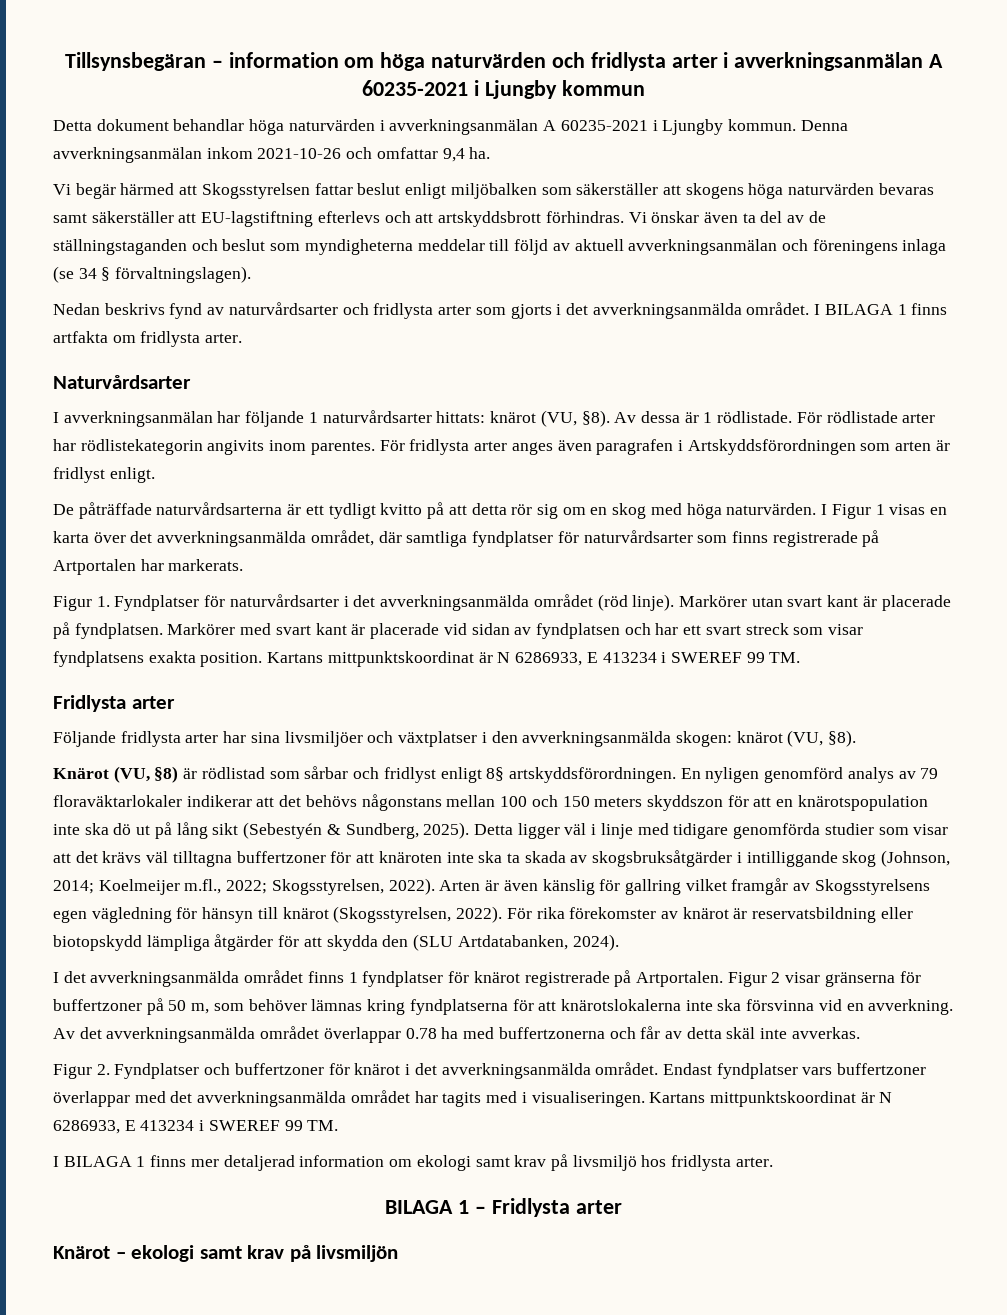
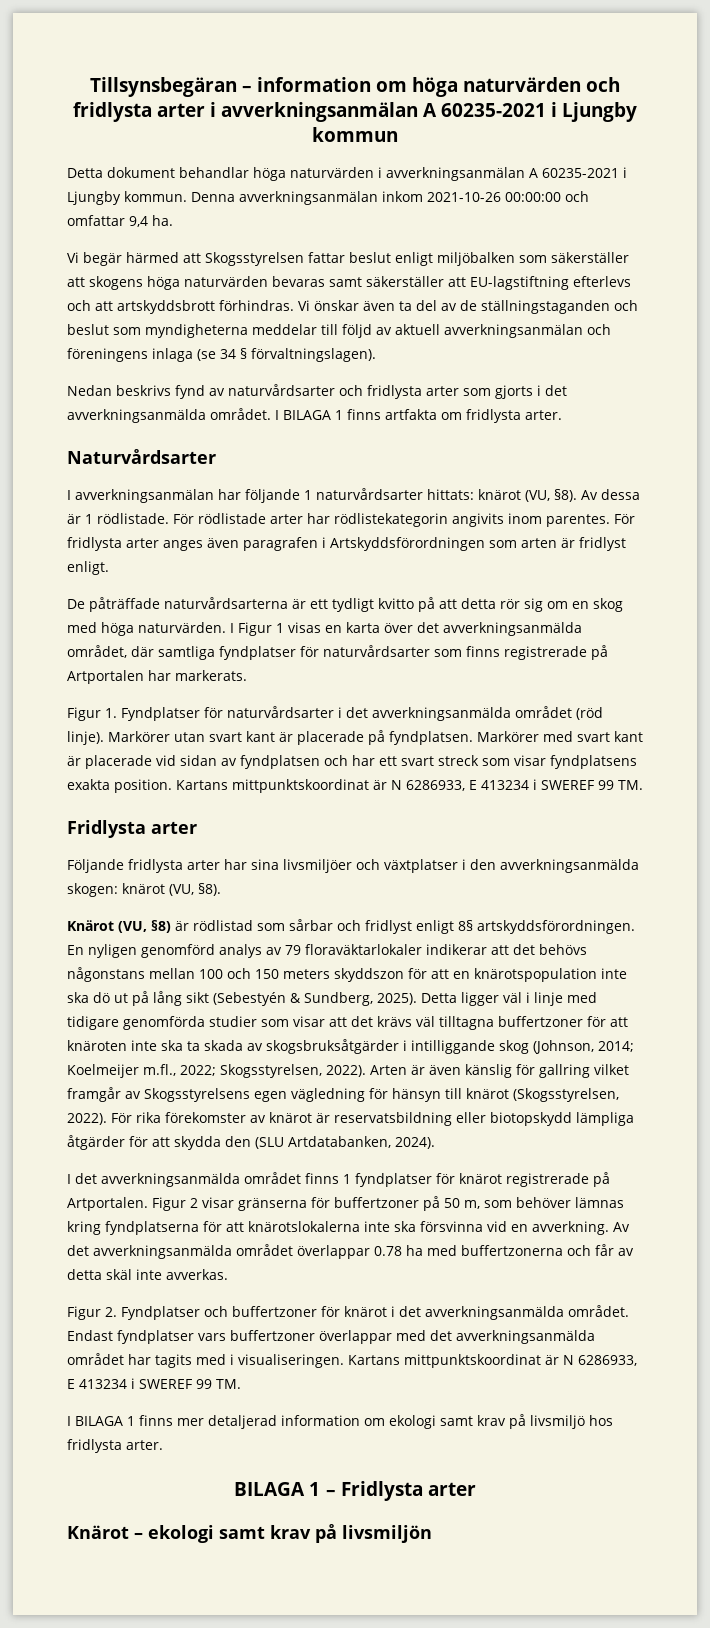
- Denna avverkningsanmälan inkom 2021-10-26 och omfattar 9,4 ha.
+ Denna avverkningsanmälan inkom 2021-10-26 00:00:00 och omfattar 9,4 ha.

